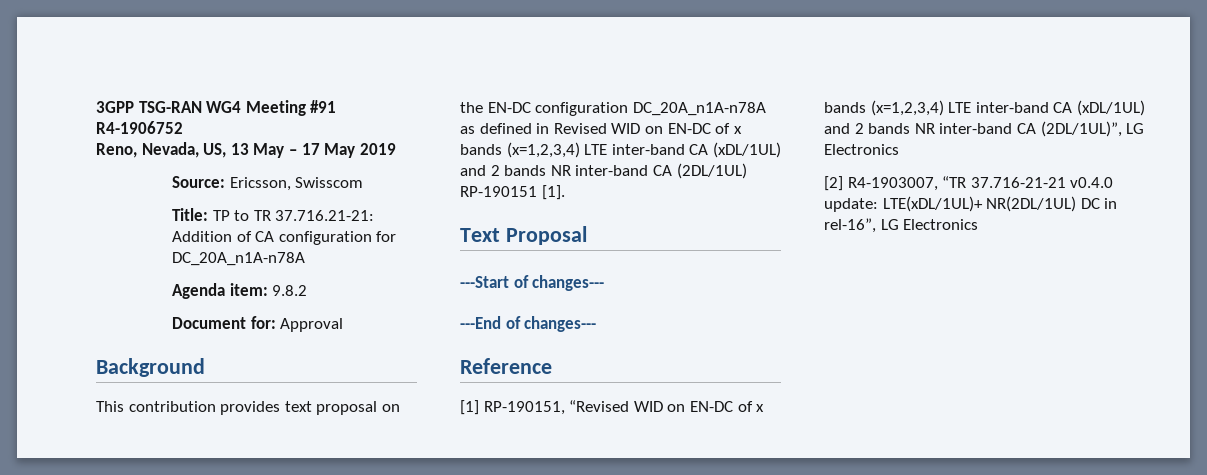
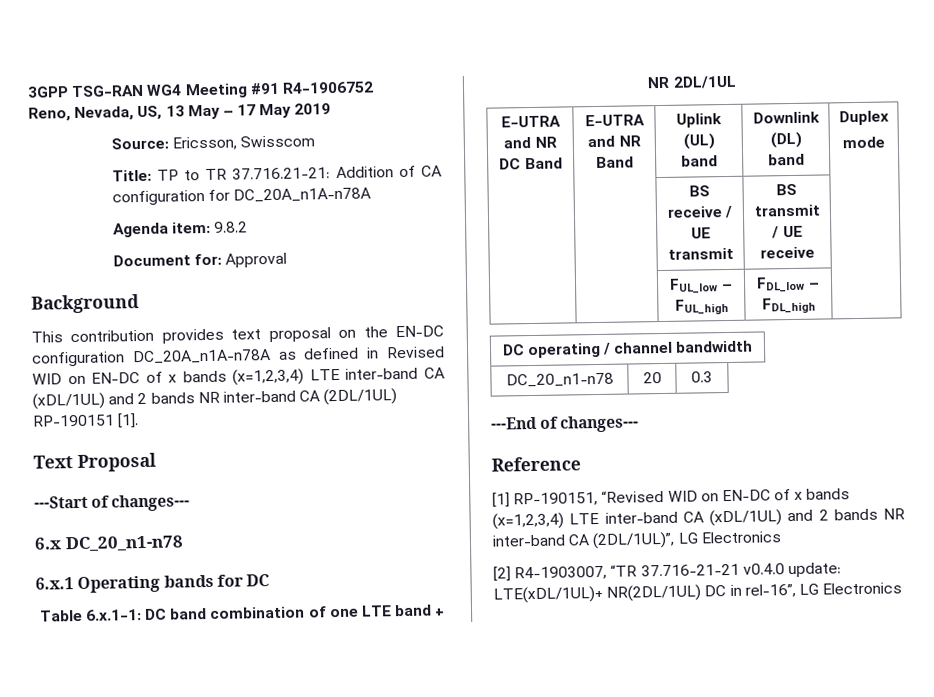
+ 6.x DC_20_n1-n78
+ 6.x.1 Operating bands for DC
+ Table 6.x.1-1: DC band combination of one LTE band + NR 2DL/1UL
+ E-UTRA and NR DC Band | E-UTRA and NR Band | Uplink (UL) band | Downlink (DL) band | Duplex
+ mode
+ | | BS receive / UE transmit | BS transmit / UE receive |
+ | | FUL_low – FUL_high | FDL_low – FDL_high |
+ DC operating / channel bandwidth
+ DC_20_n1-n78 | 20 | 0.3

